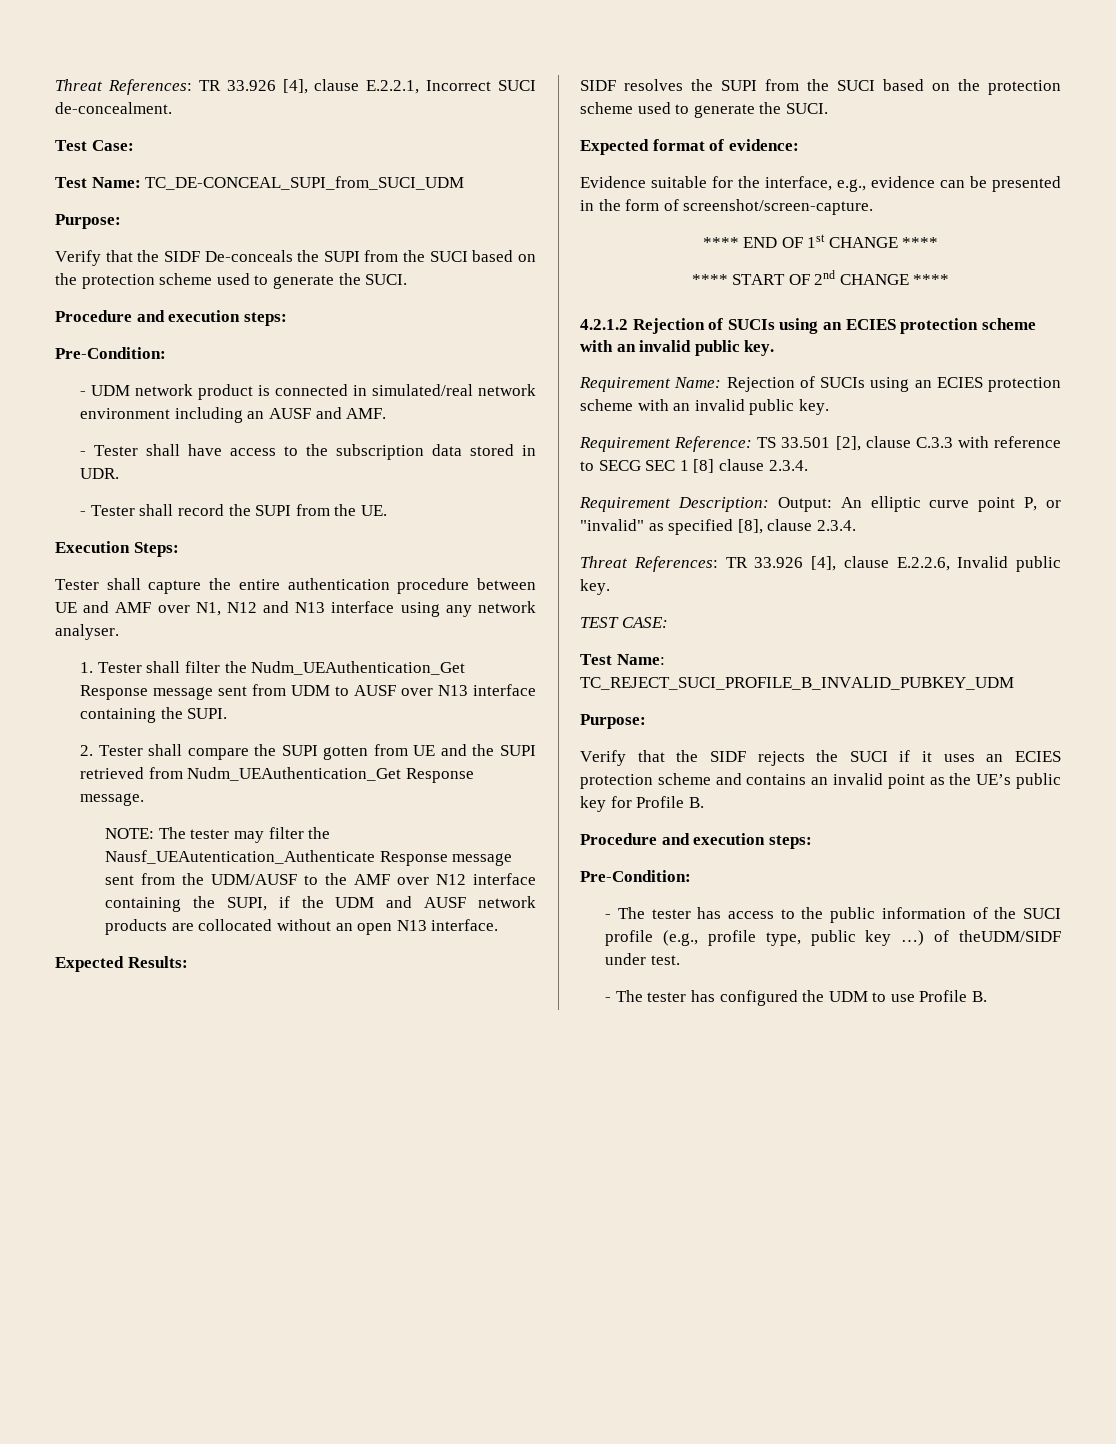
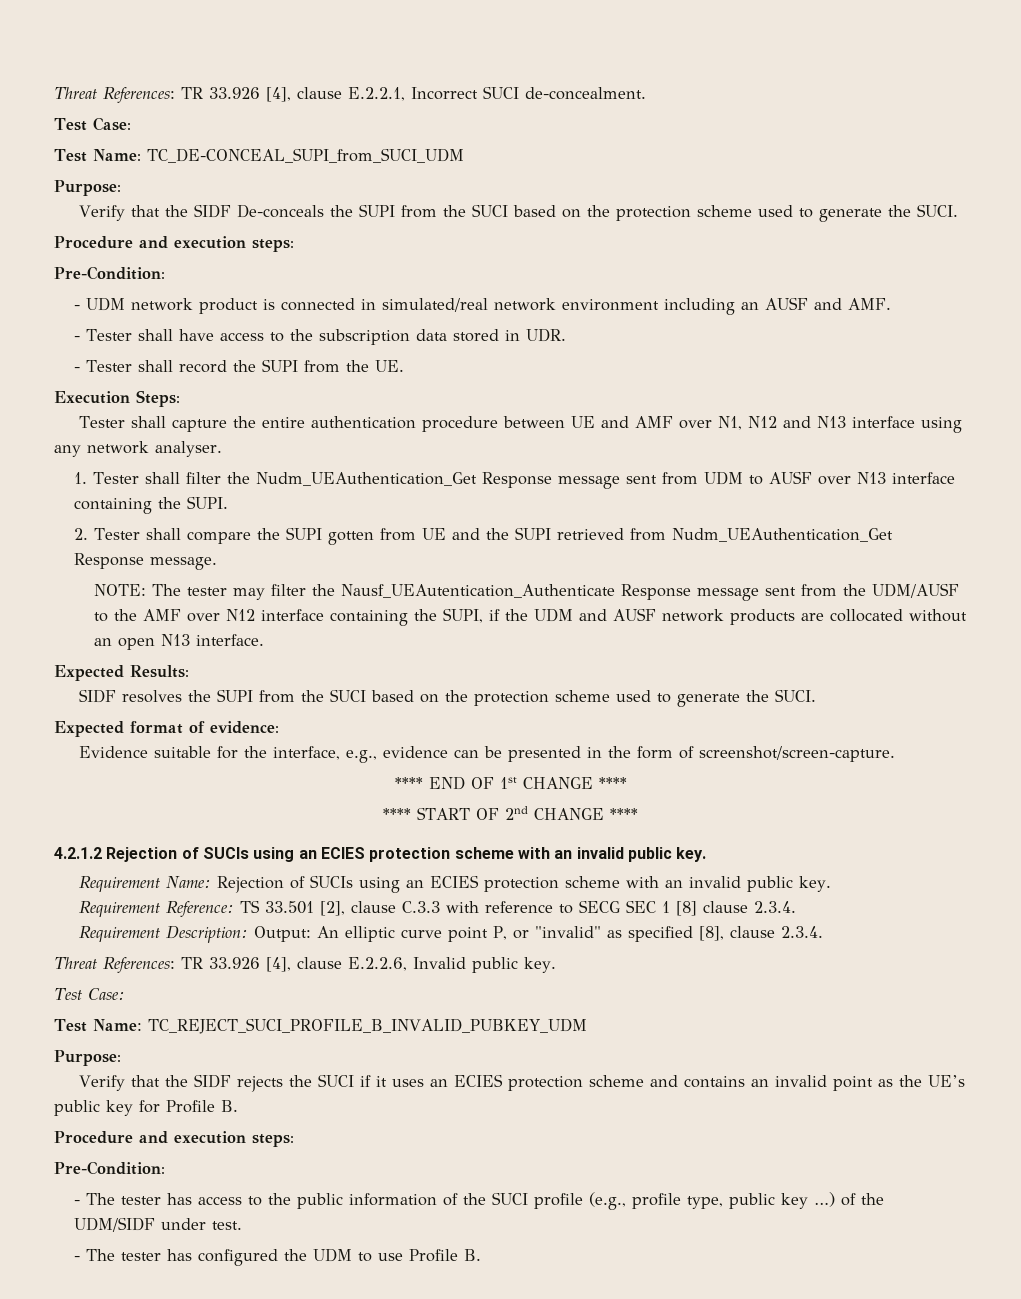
  Threat References: TR 33.926 [4], clause E.2.2.6, Invalid public key.
- TEST CASE:
+ Test Case:
- - The tester has access to the public information of the SUCI profile (e.g., profile type, public key …) of theUDM/SIDF under test.
+ - The tester has access to the public information of the SUCI profile (e.g., profile type, public key …) of the UDM/SIDF under test.

